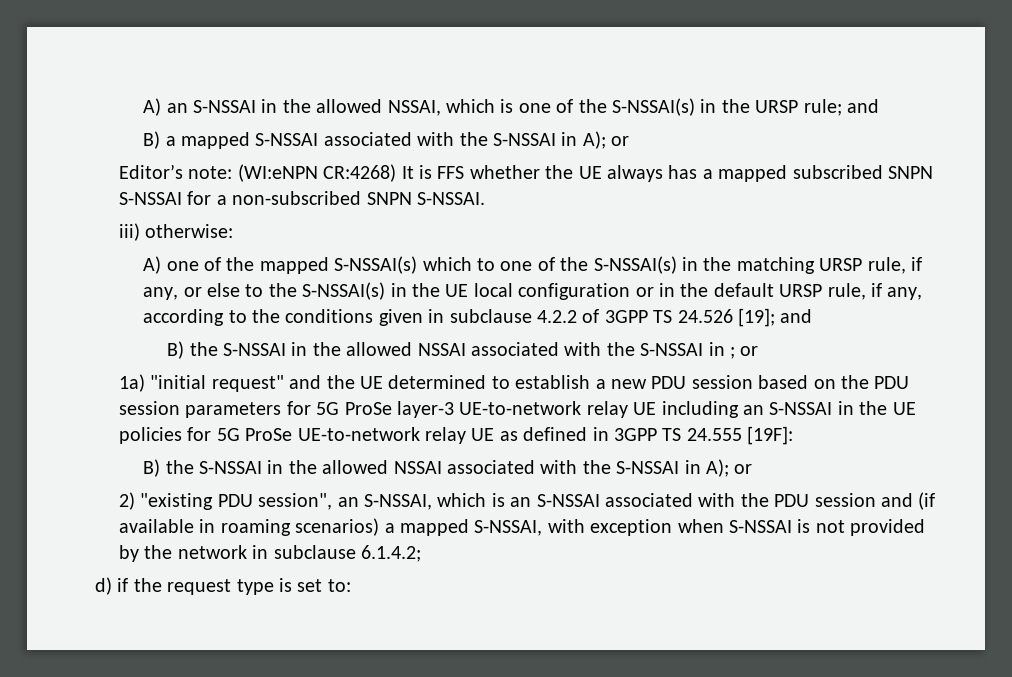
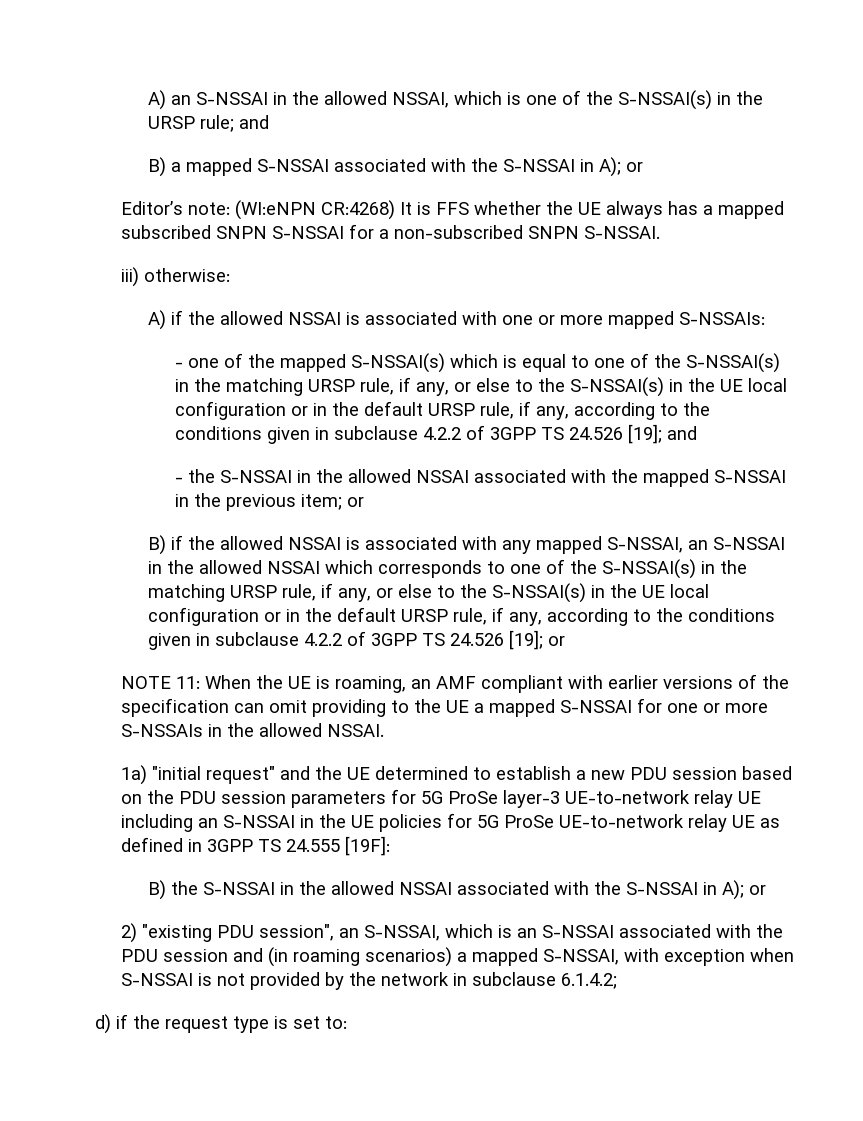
- A) one of the mapped S-NSSAI(s) which to one of the S-NSSAI(s) in the matching URSP rule, if any, or else to the S-NSSAI(s) in the UE local configuration or in the default URSP rule, if any, according to the conditions given in subclause 4.2.2 of 3GPP TS 24.526 [19]; and
+ A) if the allowed NSSAI is associated with one or more mapped S-NSSAIs:
+ - one of the mapped S-NSSAI(s) which is equal to one of the S-NSSAI(s) in the matching URSP rule, if any, or else to the S-NSSAI(s) in the UE local configuration or in the default URSP rule, if any, according to the conditions given in subclause 4.2.2 of 3GPP TS 24.526 [19]; and
- B) the S-NSSAI in the allowed NSSAI associated with the S-NSSAI in ; or
+ - the S-NSSAI in the allowed NSSAI associated with the mapped S-NSSAI in the previous item; or
+ B) if the allowed NSSAI is associated with any mapped S-NSSAI, an S-NSSAI in the allowed NSSAI which corresponds to one of the S-NSSAI(s) in the matching URSP rule, if any, or else to the S-NSSAI(s) in the UE local configuration or in the default URSP rule, if any, according to the conditions given in subclause 4.2.2 of 3GPP TS 24.526 [19]; or
+ NOTE 11: When the UE is roaming, an AMF compliant with earlier versions of the specification can omit providing to the UE a mapped S-NSSAI for one or more S-NSSAIs in the allowed NSSAI.
- 2) "existing PDU session", an S-NSSAI, which is an S-NSSAI associated with the PDU session and (if available in roaming scenarios) a mapped S-NSSAI, with exception when S-NSSAI is not provided by the network in subclause 6.1.4.2;
+ 2) "existing PDU session", an S-NSSAI, which is an S-NSSAI associated with the PDU session and (in roaming scenarios) a mapped S-NSSAI, with exception when S-NSSAI is not provided by the network in subclause 6.1.4.2;

